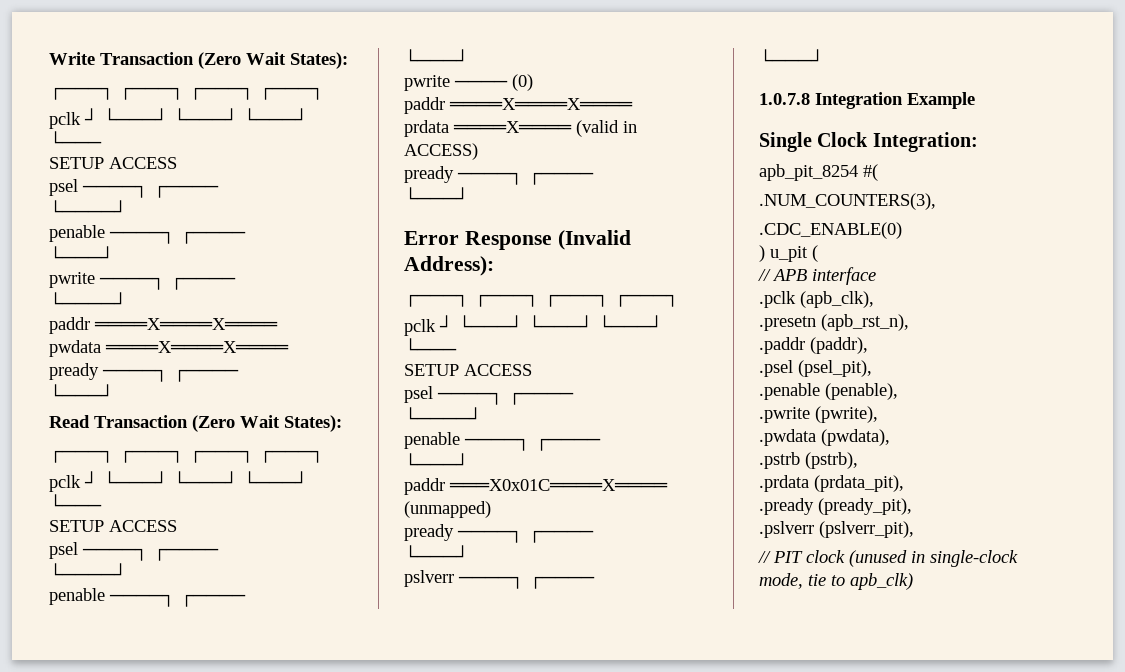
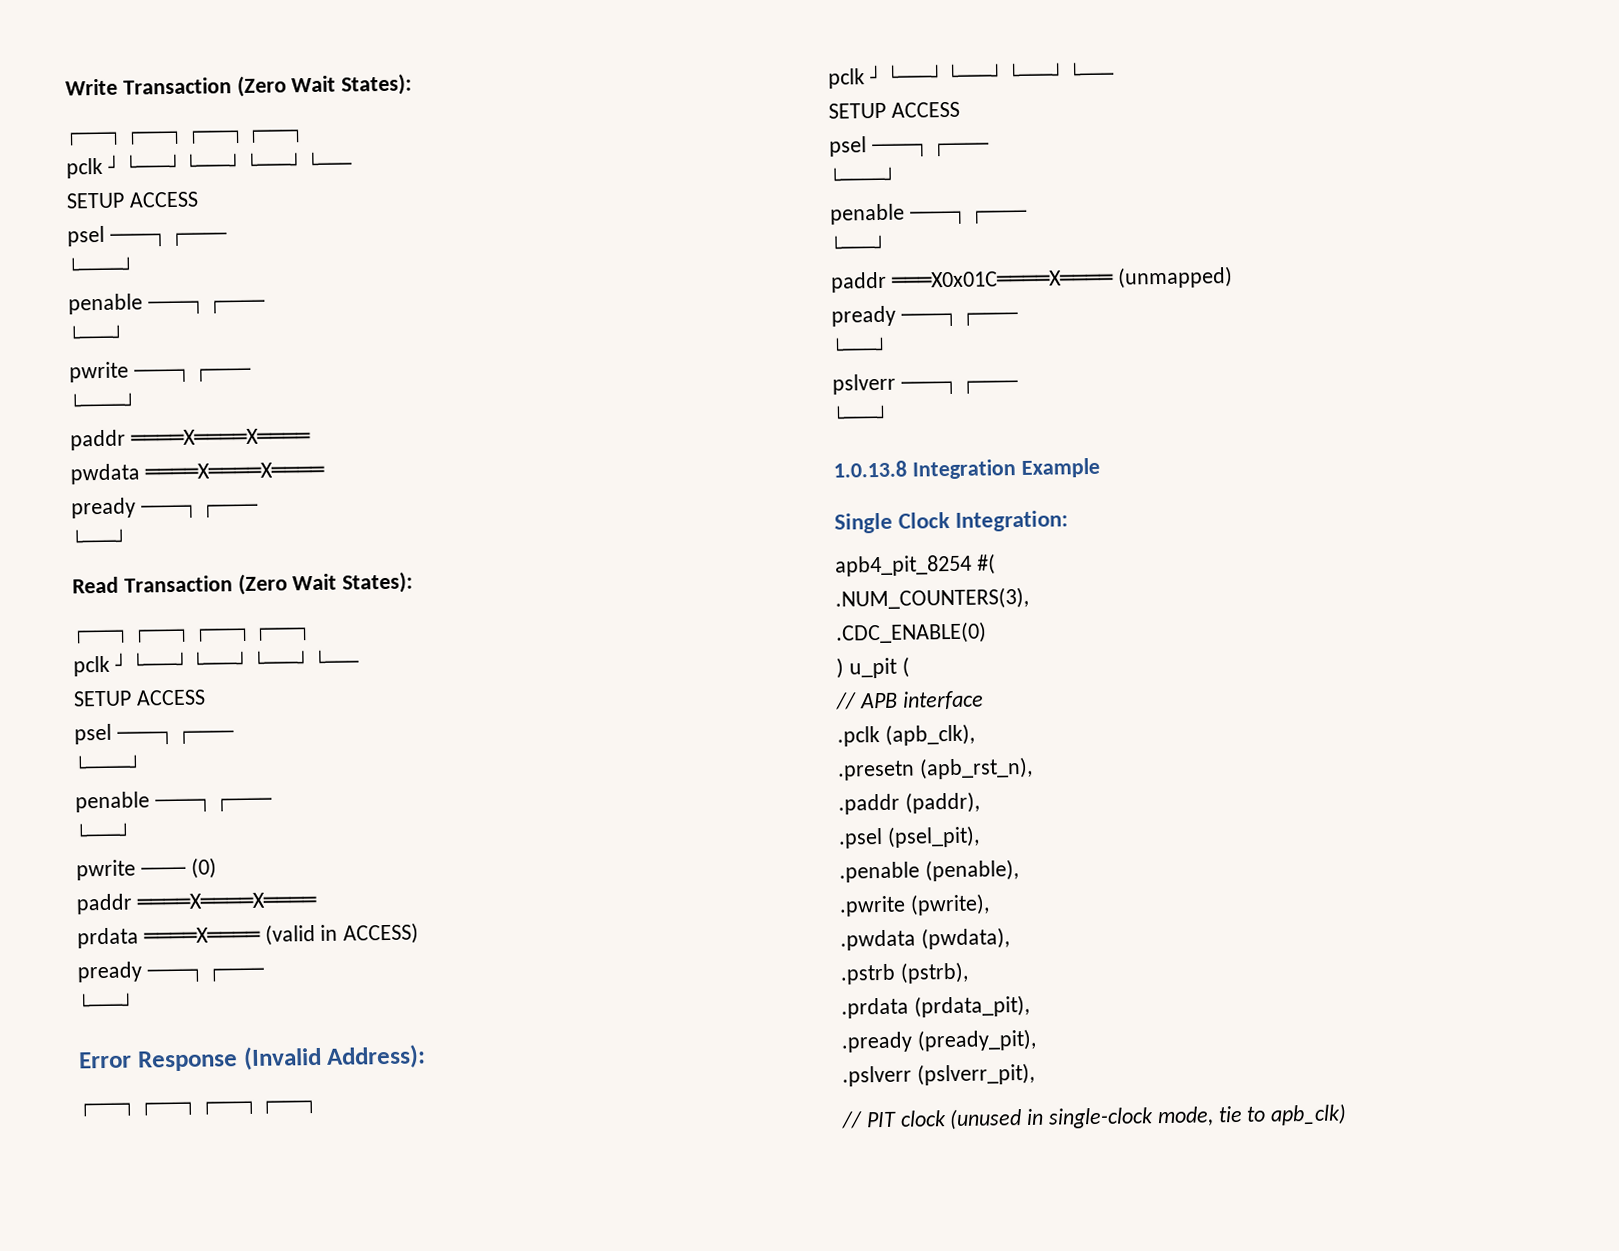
- 1.0.7.8 Integration Example
+ 1.0.13.8 Integration Example
- apb_pit_8254 #(
+ apb4_pit_8254 #(

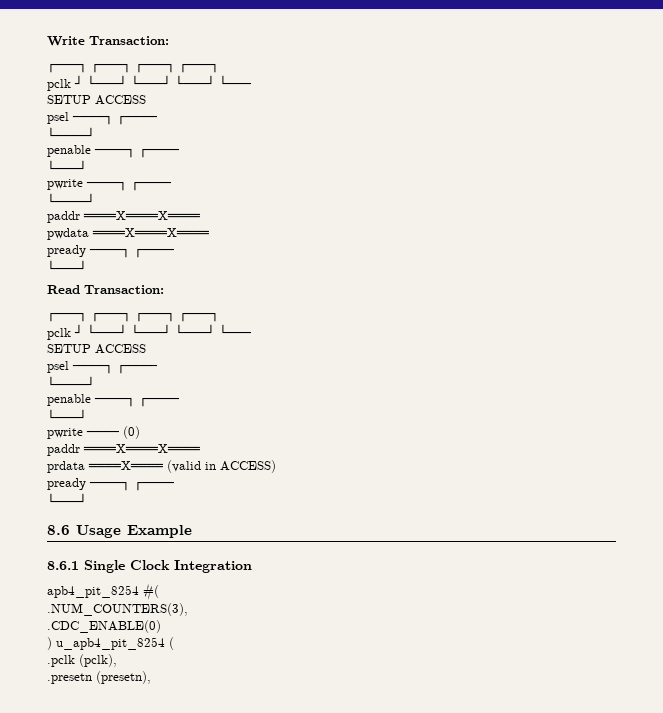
- Write Transaction (Zero Wait States):
+ Write Transaction:
- Read Transaction (Zero Wait States):
+ Read Transaction:
- Error Response (Invalid Address):
- ┌───┐ ┌───┐ ┌───┐ ┌───┐
- pclk ┘ └───┘ └───┘ └───┘ └───
- SETUP ACCESS
- psel ────┐ ┌────
- └────┘
- penable ────┐ ┌────
- └───┘
- paddr ═══X0x01C════X════ (unmapped)
- pready ────┐ ┌────
- └───┘
- pslverr ────┐ ┌────
- └───┘
- 1.0.13.8 Integration Example
+ 8.6 Usage Example
- Single Clock Integration:
+ 8.6.1 Single Clock Integration
- ) u_pit (
+ ) u_apb4_pit_8254 (
- // APB interface
- .pclk (apb_clk),
+ .pclk (pclk),
- .presetn (apb_rst_n),
- .paddr (paddr),
- .psel (psel_pit),
- .penable (penable),
- .pwrite (pwrite),
- .pwdata (pwdata),
- .pstrb (pstrb),
- .prdata (prdata_pit),
- .pready (pready_pit),
- .pslverr (pslverr_pit),
- // PIT clock (unused in single-clock mode, tie to apb_clk)
+ .presetn (presetn),

